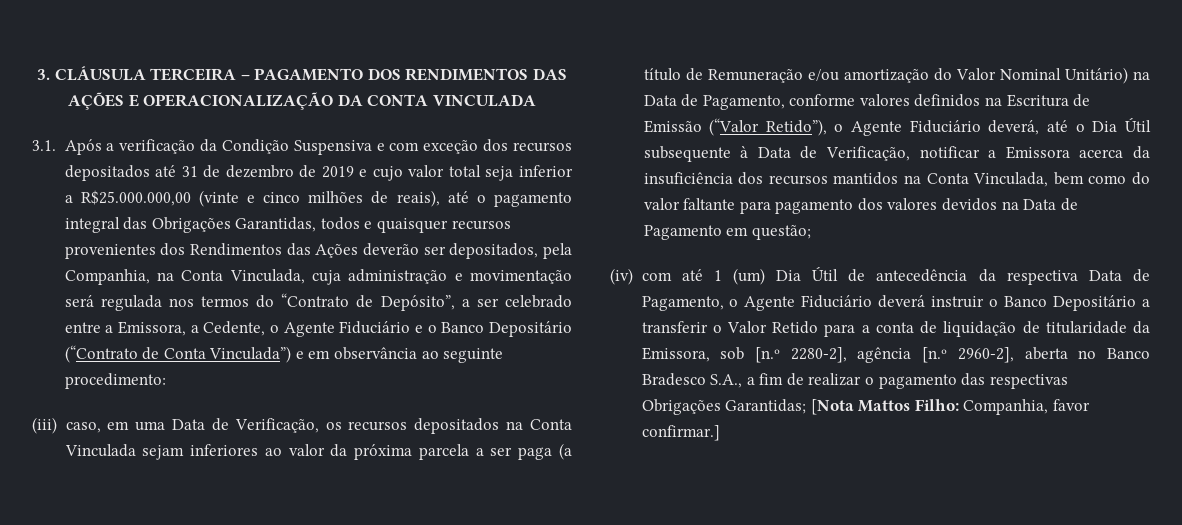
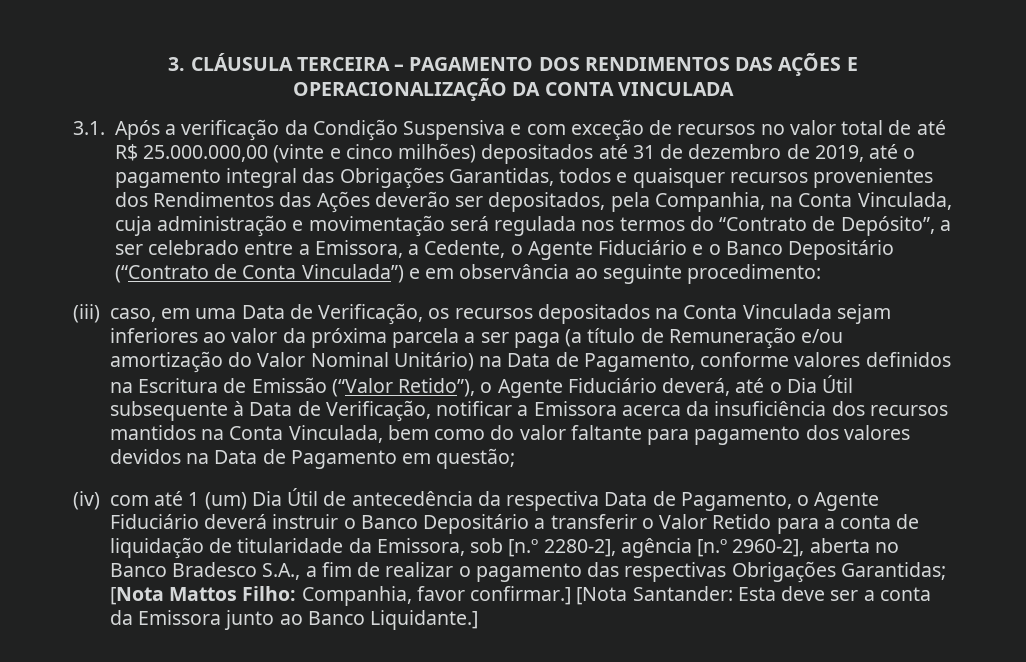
- 3.1. Após a verificação da Condição Suspensiva e com exceção dos recursos depositados até 31 de dezembro de 2019 e cujo valor total seja inferior a R$25.000.000,00 (vinte e cinco milhões de reais), até o pagamento integral das Obrigações Garantidas, todos e quaisquer recursos provenientes dos Rendimentos das Ações deverão ser depositados, pela Companhia, na Conta Vinculada, cuja administração e movimentação será regulada nos termos do “Contrato de Depósito”, a ser celebrado entre a Emissora, a Cedente, o Agente Fiduciário e o Banco Depositário (“Contrato de Conta Vinculada”) e em observância ao seguinte procedimento:
+ 3.1. Após a verificação da Condição Suspensiva e com exceção de recursos no valor total de até R$ 25.000.000,00 (vinte e cinco milhões) depositados até 31 de dezembro de 2019, até o pagamento integral das Obrigações Garantidas, todos e quaisquer recursos provenientes dos Rendimentos das Ações deverão ser depositados, pela Companhia, na Conta Vinculada, cuja administração e movimentação será regulada nos termos do “Contrato de Depósito”, a ser celebrado entre a Emissora, a Cedente, o Agente Fiduciário e o Banco Depositário (“Contrato de Conta Vinculada”) e em observância ao seguinte procedimento:
+ [Nota Santander: Esta deve ser a conta da Emissora junto ao Banco Liquidante.]

